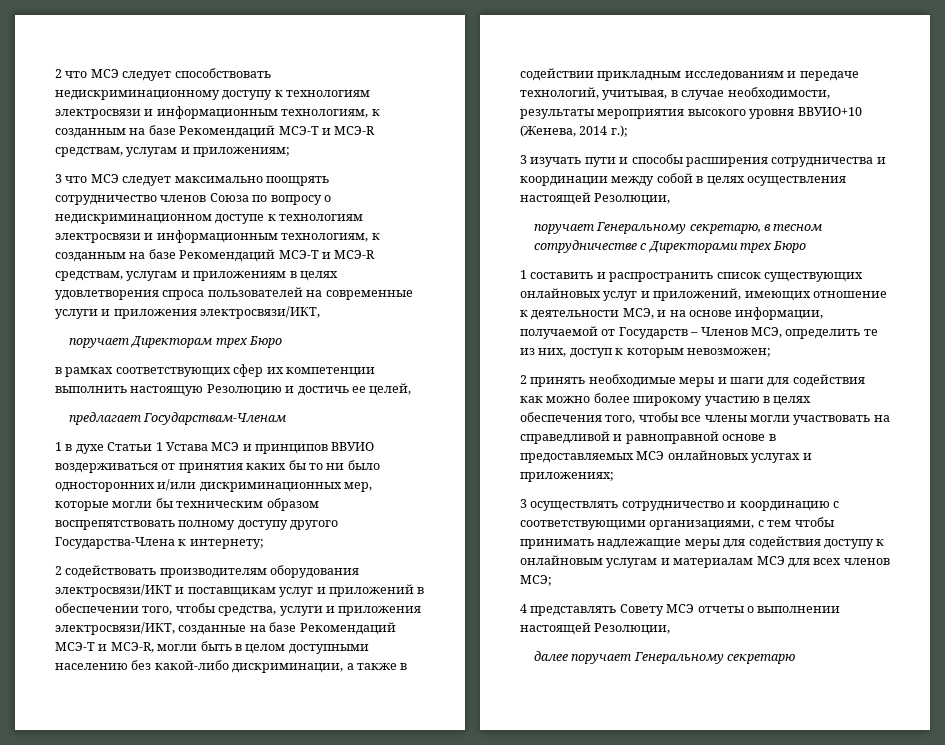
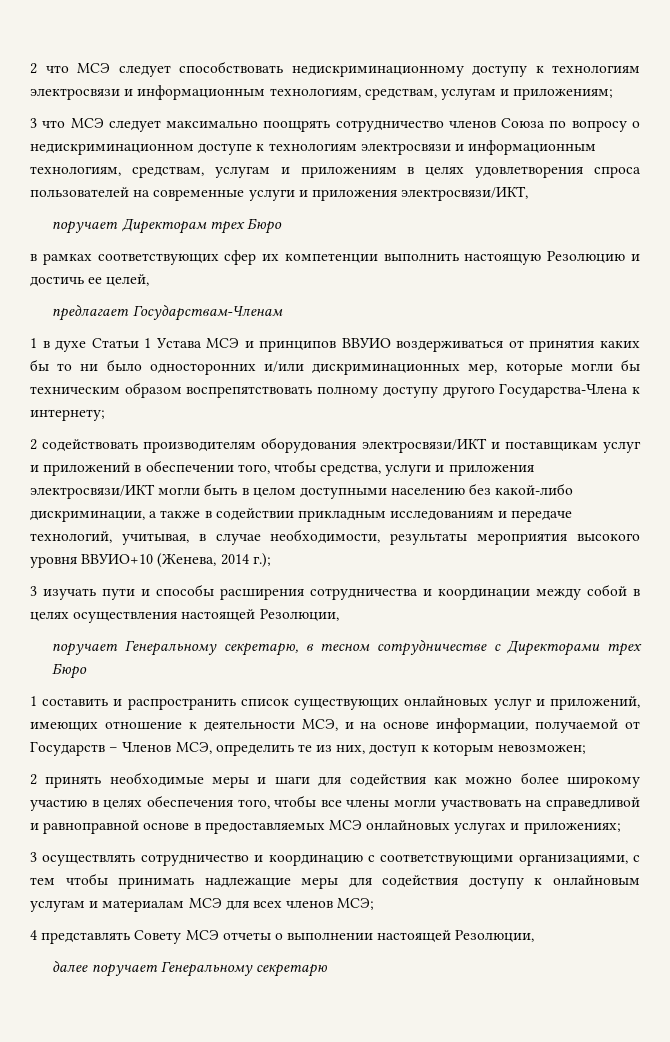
- 2 что МСЭ следует способствовать недискриминационному доступу к технологиям электросвязи и информационным технологиям, к созданным на базе Рекомендаций МСЭ-Т и МСЭ-R средствам, услугам и приложениям;
+ 2 что МСЭ следует способствовать недискриминационному доступу к технологиям электросвязи и информационным технологиям, средствам, услугам и приложениям;
- 3 что МСЭ следует максимально поощрять сотрудничество членов Союза по вопросу о недискриминационном доступе к технологиям электросвязи и информационным технологиям, к созданным на базе Рекомендаций МСЭ-Т и МСЭ-R средствам, услугам и приложениям в целях удовлетворения спроса пользователей на современные услуги и приложения электросвязи/ИКТ,
+ 3 что МСЭ следует максимально поощрять сотрудничество членов Союза по вопросу о недискриминационном доступе к технологиям электросвязи и информационным технологиям, средствам, услугам и приложениям в целях удовлетворения спроса пользователей на современные услуги и приложения электросвязи/ИКТ,
- 2 содействовать производителям оборудования электросвязи/ИКТ и поставщикам услуг и приложений в обеспечении того, чтобы средства, услуги и приложения электросвязи/ИКТ, созданные на базе Рекомендаций МСЭ-Т и МСЭ-R, могли быть в целом доступными населению без какой-либо дискриминации, а также в содействии прикладным исследованиям и передаче технологий, учитывая, в случае необходимости, результаты мероприятия высокого уровня ВВУИО+10 (Женева, 2014 г.);
+ 2 содействовать производителям оборудования электросвязи/ИКТ и поставщикам услуг и приложений в обеспечении того, чтобы средства, услуги и приложения электросвязи/ИКТ могли быть в целом доступными населению без какой-либо дискриминации, а также в содействии прикладным исследованиям и передаче технологий, учитывая, в случае необходимости, результаты мероприятия высокого уровня ВВУИО+10 (Женева, 2014 г.);

